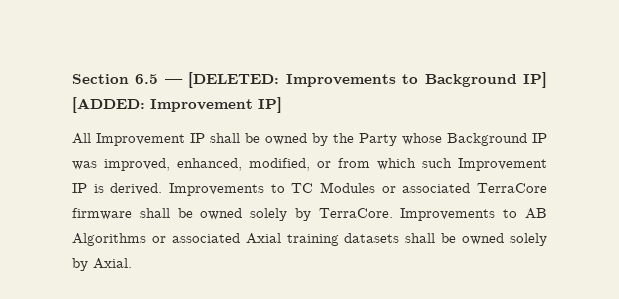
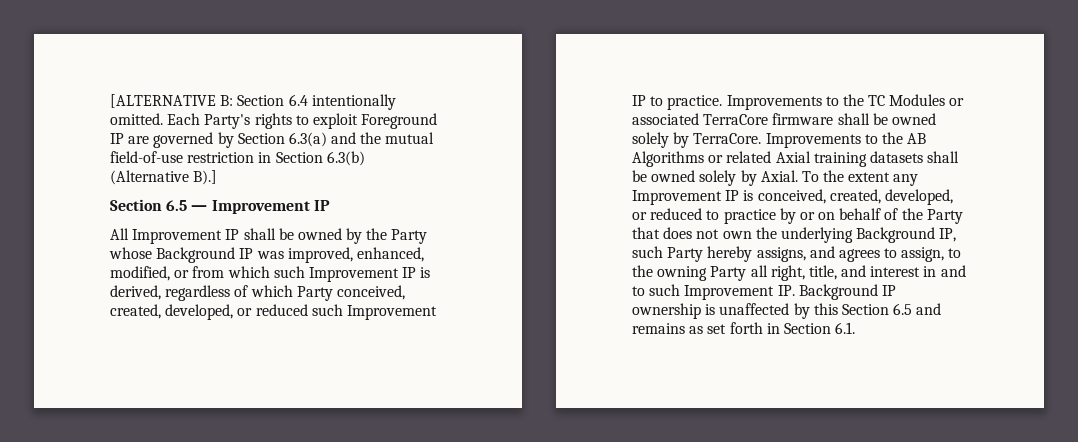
- Section 6.5 — [DELETED: Improvements to Background IP] [ADDED: Improvement IP]
+ [ALTERNATIVE B: Section 6.4 intentionally omitted. Each Party's rights to exploit Foreground IP are governed by Section 6.3(a) and the mutual field-of-use restriction in Section 6.3(b) (Alternative B).]
+ Section 6.5 — Improvement IP
- All Improvement IP shall be owned by the Party whose Background IP was improved, enhanced, modified, or from which such Improvement IP is derived. Improvements to TC Modules or associated TerraCore firmware shall be owned solely by TerraCore.
+ All Improvement IP shall be owned by the Party whose Background IP was improved, enhanced, modified, or from which such Improvement IP is derived, regardless of which Party conceived, created, developed, or reduced such Improvement IP to practice. Improvements to the TC Modules or associated TerraCore firmware shall be owned solely by TerraCore.
- Improvements to AB Algorithms or associated Axial training datasets shall be owned solely by Axial.
+ Improvements to the AB Algorithms or related Axial training datasets shall be owned solely by Axial.
+ To the extent any Improvement IP is conceived, created, developed, or reduced to practice by or on behalf of the Party that does not own the underlying Background IP, such Party hereby assigns, and agrees to assign, to the owning Party all right, title, and interest in and to such Improvement IP. Background IP ownership is unaffected by this Section 6.5 and remains as set forth in Section 6.1.

